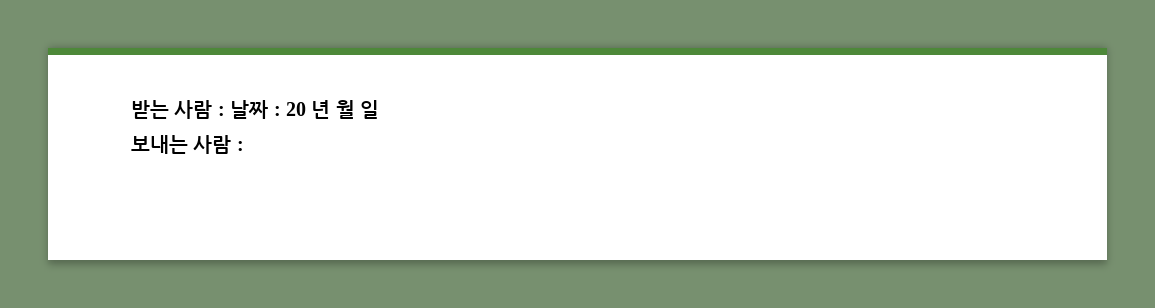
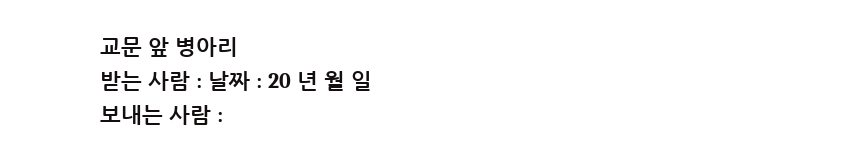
+ 교문 앞 병아리

